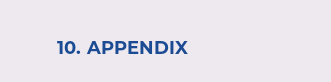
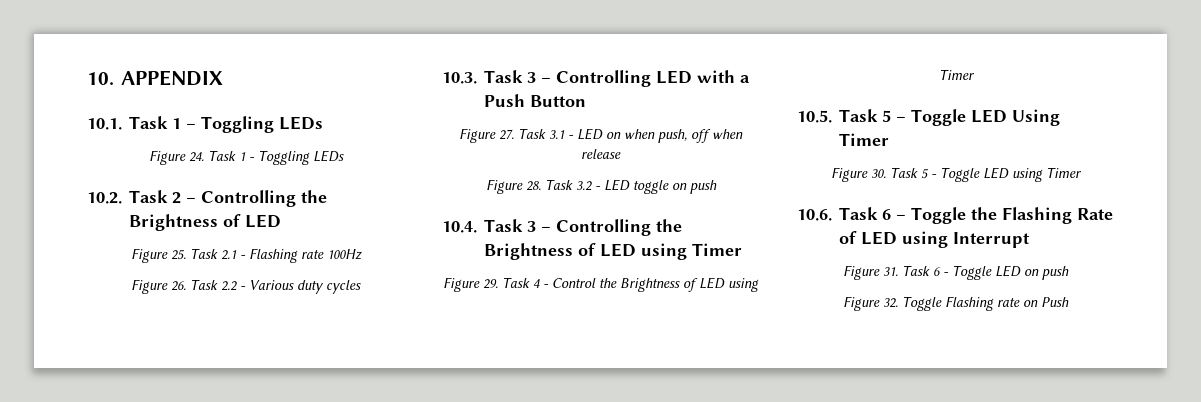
+ 10.1. Task 1 – Toggling LEDs
+ Figure 24. Task 1 - Toggling LEDs
+ 10.2. Task 2 – Controlling the Brightness of LED
+ Figure 25. Task 2.1 - Flashing rate 100Hz
+ Figure 26. Task 2.2 - Various duty cycles
+ 10.3. Task 3 – Controlling LED with a Push Button
+ Figure 27. Task 3.1 - LED on when push, off when release
+ Figure 28. Task 3.2 - LED toggle on push
+ 10.4. Task 3 – Controlling the Brightness of LED using Timer
+ Figure 29. Task 4 - Control the Brightness of LED using Timer
+ 10.5. Task 5 – Toggle LED Using Timer
+ Figure 30. Task 5 - Toggle LED using Timer
+ 10.6. Task 6 – Toggle the Flashing Rate of LED using Interrupt
+ Figure 31. Task 6 - Toggle LED on push
+ Figure 32. Toggle Flashing rate on Push

